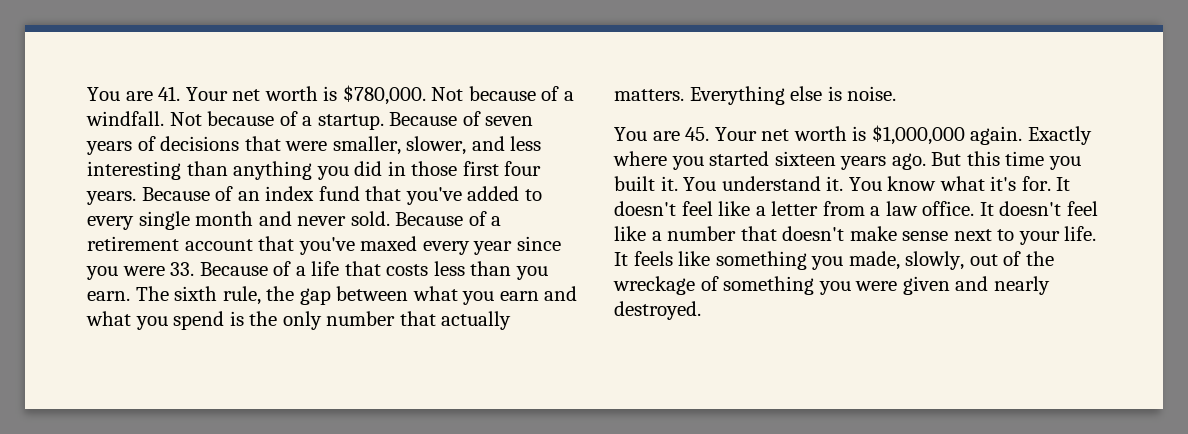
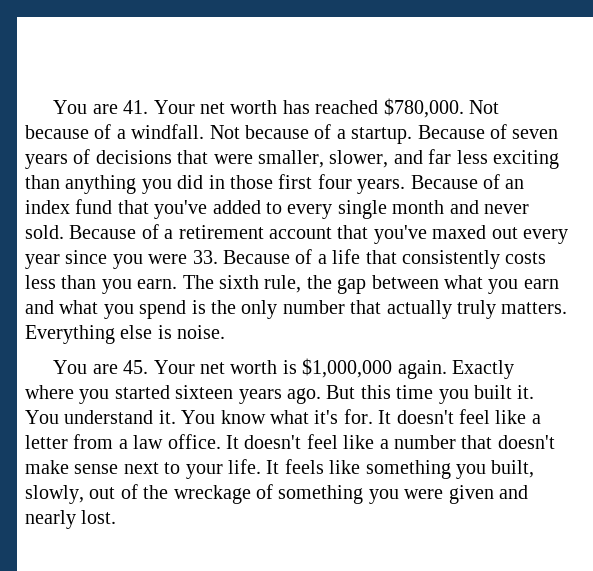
- You are 41. Your net worth is $780,000.
+ You are 41. Your net worth has reached $780,000.
- Because of seven years of decisions that were smaller, slower, and less interesting than anything you did in those first four years.
+ Because of seven years of decisions that were smaller, slower, and far less exciting than anything you did in those first four years.
- Because of a retirement account that you've maxed every year since you were 33. Because of a life that costs less than you earn.
+ Because of a retirement account that you've maxed out every year since you were 33. Because of a life that consistently costs less than you earn.
- The sixth rule, the gap between what you earn and what you spend is the only number that actually matters.
+ The sixth rule, the gap between what you earn and what you spend is the only number that actually truly matters.
- It feels like something you made, slowly, out of the wreckage of something you were given and nearly destroyed.
+ It feels like something you built, slowly, out of the wreckage of something you were given and nearly lost.

